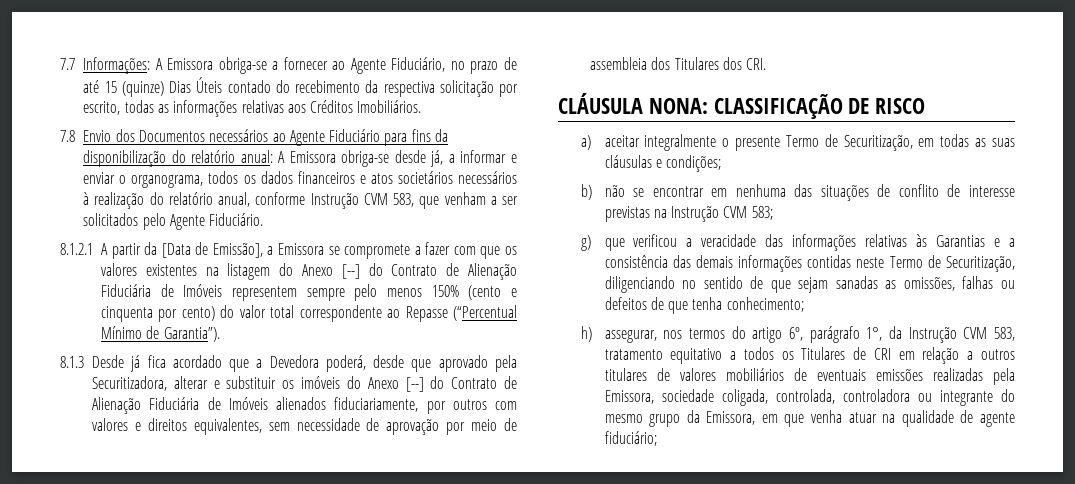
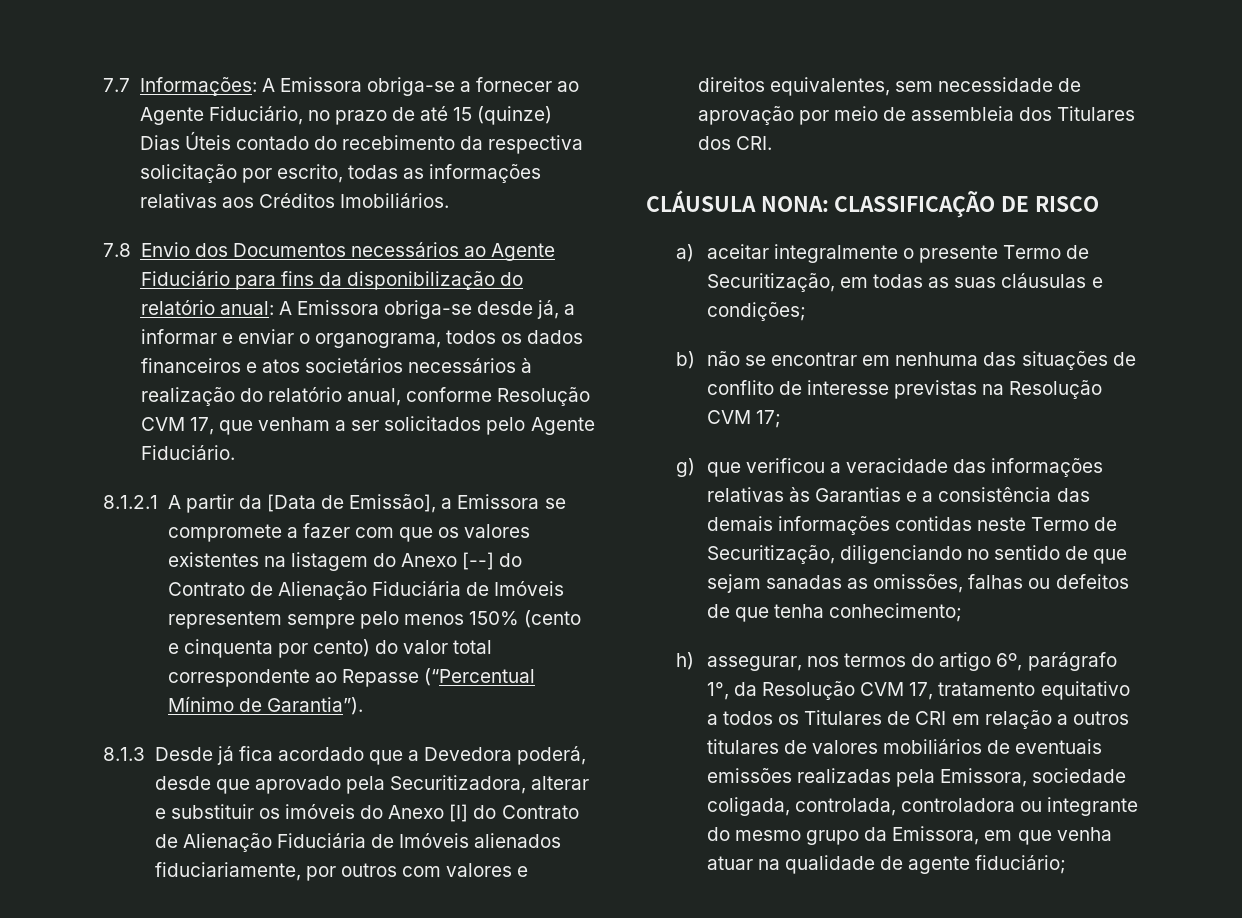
- 7.8 Envio dos Documentos necessários ao Agente Fiduciário para fins da disponibilização do relatório anual: A Emissora obriga-se desde já, a informar e enviar o organograma, todos os dados financeiros e atos societários necessários à realização do relatório anual, conforme Instrução CVM 583, que venham a ser solicitados pelo Agente Fiduciário.
+ 7.8 Envio dos Documentos necessários ao Agente Fiduciário para fins da disponibilização do relatório anual: A Emissora obriga-se desde já, a informar e enviar o organograma, todos os dados financeiros e atos societários necessários à realização do relatório anual, conforme Resolução CVM 17, que venham a ser solicitados pelo Agente Fiduciário.
- 8.1.3 Desde já fica acordado que a Devedora poderá, desde que aprovado pela Securitizadora, alterar e substituir os imóveis do Anexo [--] do Contrato de Alienação Fiduciária de Imóveis alienados fiduciariamente, por outros com valores e direitos equivalentes, sem necessidade de aprovação por meio de assembleia dos Titulares dos CRI.
+ 8.1.3 Desde já fica acordado que a Devedora poderá, desde que aprovado pela Securitizadora, alterar e substituir os imóveis do Anexo [I] do Contrato de Alienação Fiduciária de Imóveis alienados fiduciariamente, por outros com valores e direitos equivalentes, sem necessidade de aprovação por meio de assembleia dos Titulares dos CRI.
- b) não se encontrar em nenhuma das situações de conflito de interesse previstas na Instrução CVM 583;
+ b) não se encontrar em nenhuma das situações de conflito de interesse previstas na Resolução CVM 17;
- h) assegurar, nos termos do artigo 6º, parágrafo 1°, da Instrução CVM 583, tratamento equitativo a todos os Titulares de CRI em relação a outros titulares de valores mobiliários de eventuais emissões realizadas pela Emissora, sociedade coligada, controlada, controladora ou integrante do mesmo grupo da Emissora, em que venha atuar na qualidade de agente fiduciário;
+ h) assegurar, nos termos do artigo 6º, parágrafo 1°, da Resolução CVM 17, tratamento equitativo a todos os Titulares de CRI em relação a outros titulares de valores mobiliários de eventuais emissões realizadas pela Emissora, sociedade coligada, controlada, controladora ou integrante do mesmo grupo da Emissora, em que venha atuar na qualidade de agente fiduciário;

